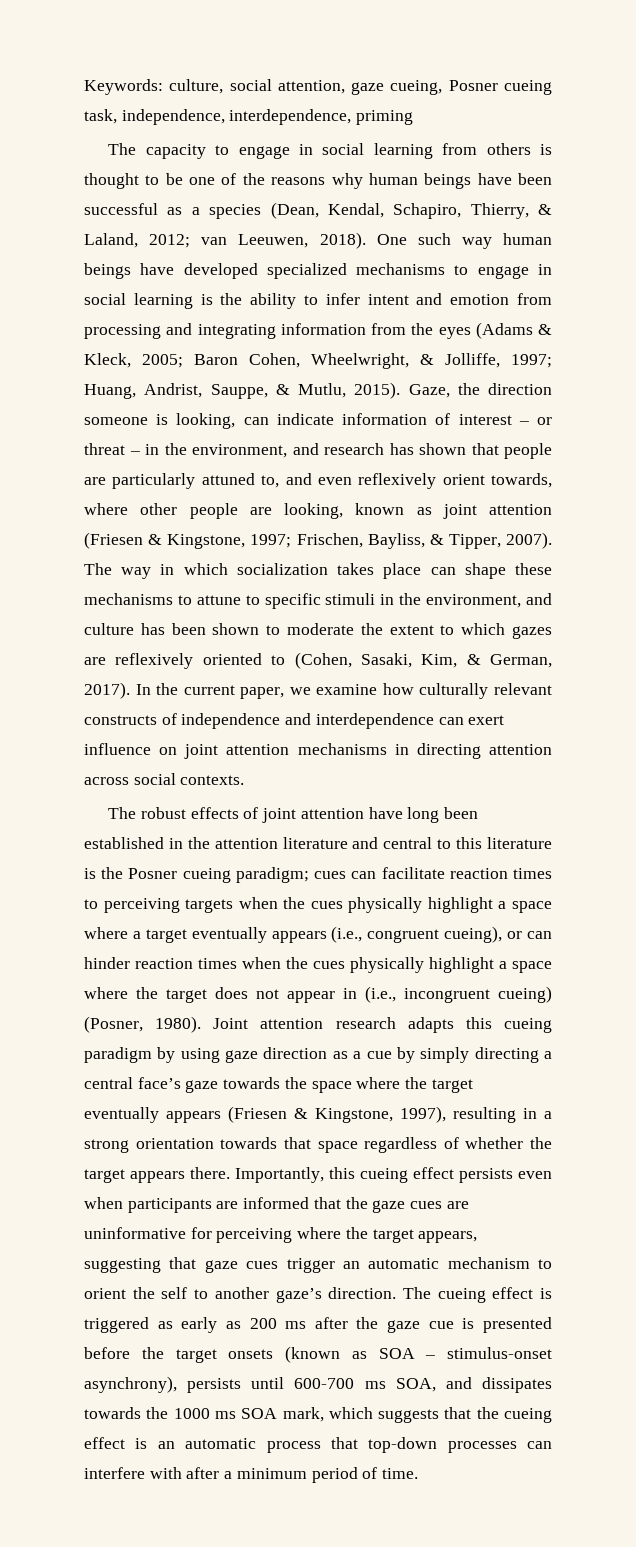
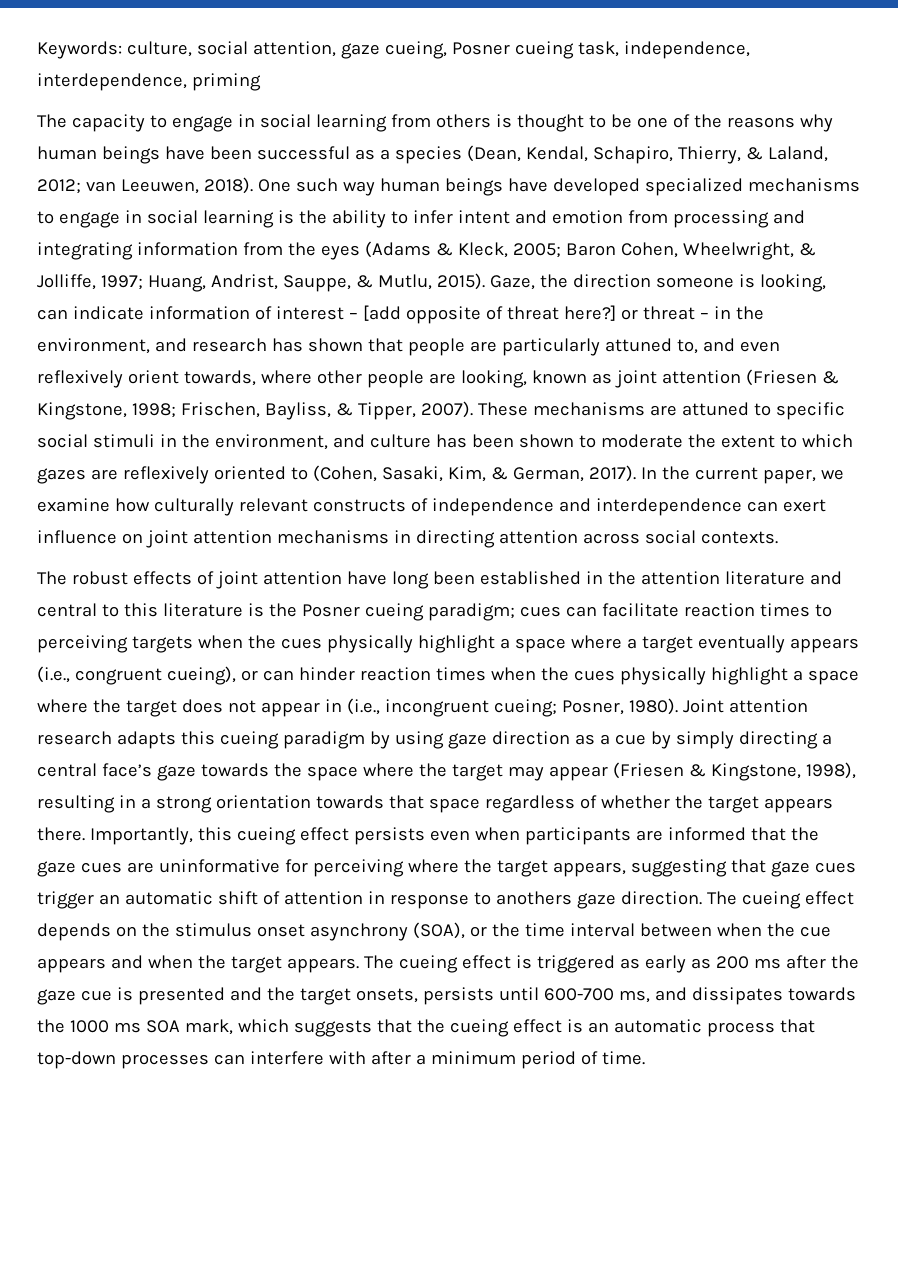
- Gaze, the direction someone is looking, can indicate information of interest – or threat – in the environment, and research has shown that people are particularly attuned to, and even reflexively orient towards, where other people are looking, known as joint attention (Friesen & Kingstone, 1997; Frischen, Bayliss, & Tipper, 2007).
+ Gaze, the direction someone is looking, can indicate information of interest – [add opposite of threat here?] or threat – in the environment, and research has shown that people are particularly attuned to, and even reflexively orient towards, where other people are looking, known as joint attention (Friesen & Kingstone, 1998; Frischen, Bayliss, & Tipper, 2007).
- The way in which socialization takes place can shape these mechanisms to attune to specific stimuli in the environment, and culture has been shown to moderate the extent to which gazes are reflexively oriented to (Cohen, Sasaki, Kim, & German, 2017).
+ These mechanisms are attuned to specific social stimuli in the environment, and culture has been shown to moderate the extent to which gazes are reflexively oriented to (Cohen, Sasaki, Kim, & German, 2017).
- cues can facilitate reaction times to perceiving targets when the cues physically highlight a space where a target eventually appears (i.e., congruent cueing), or can hinder reaction times when the cues physically highlight a space where the target does not appear in (i.e., incongruent cueing) (Posner, 1980).
+ cues can facilitate reaction times to perceiving targets when the cues physically highlight a space where a target eventually appears (i.e., congruent cueing), or can hinder reaction times when the cues physically highlight a space where the target does not appear in (i.e., incongruent cueing; Posner, 1980).
- Joint attention research adapts this cueing paradigm by using gaze direction as a cue by simply directing a central face’s gaze towards the space where the target eventually appears (Friesen & Kingstone, 1997), resulting in a strong orientation towards that space regardless of whether the target appears there.
+ Joint attention research adapts this cueing paradigm by using gaze direction as a cue by simply directing a central face’s gaze towards the space where the target may appear (Friesen & Kingstone, 1998), resulting in a strong orientation towards that space regardless of whether the target appears there.
- Importantly, this cueing effect persists even when participants are informed that the gaze cues are uninformative for perceiving where the target appears, suggesting that gaze cues trigger an automatic mechanism to orient the self to another gaze’s direction.
+ Importantly, this cueing effect persists even when participants are informed that the gaze cues are uninformative for perceiving where the target appears, suggesting that gaze cues trigger an automatic shift of attention in response to anothers gaze direction. The cueing effect depends on the stimulus onset asynchrony (SOA), or the time interval between when the cue appears and when the target appears.
- The cueing effect is triggered as early as 200 ms after the gaze cue is presented before the target onsets (known as SOA – stimulus-onset asynchrony), persists until 600-700 ms SOA, and dissipates towards the 1000 ms SOA mark, which suggests that the cueing effect is an automatic process that top-down processes can interfere with after a minimum period of time.
+ The cueing effect is triggered as early as 200 ms after the gaze cue is presented and the target onsets, persists until 600-700 ms, and dissipates towards the 1000 ms SOA mark, which suggests that the cueing effect is an automatic process that top-down processes can interfere with after a minimum period of time.

